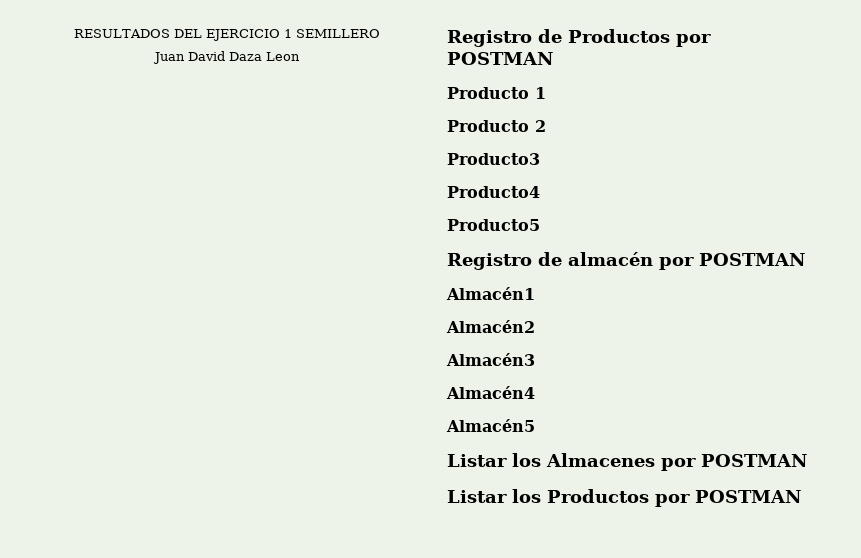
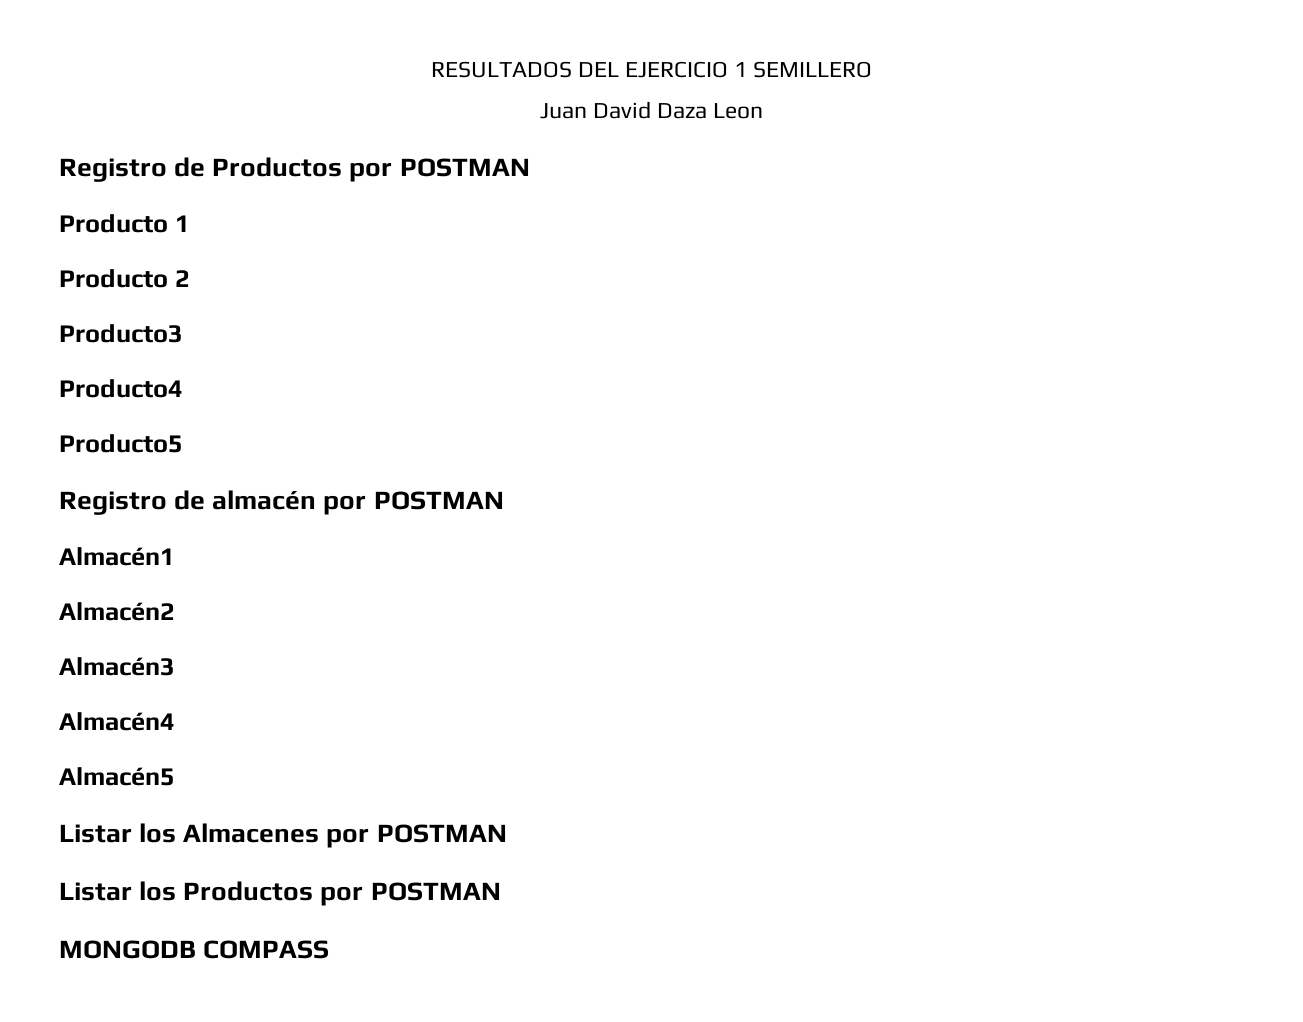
+ MONGODB COMPASS

